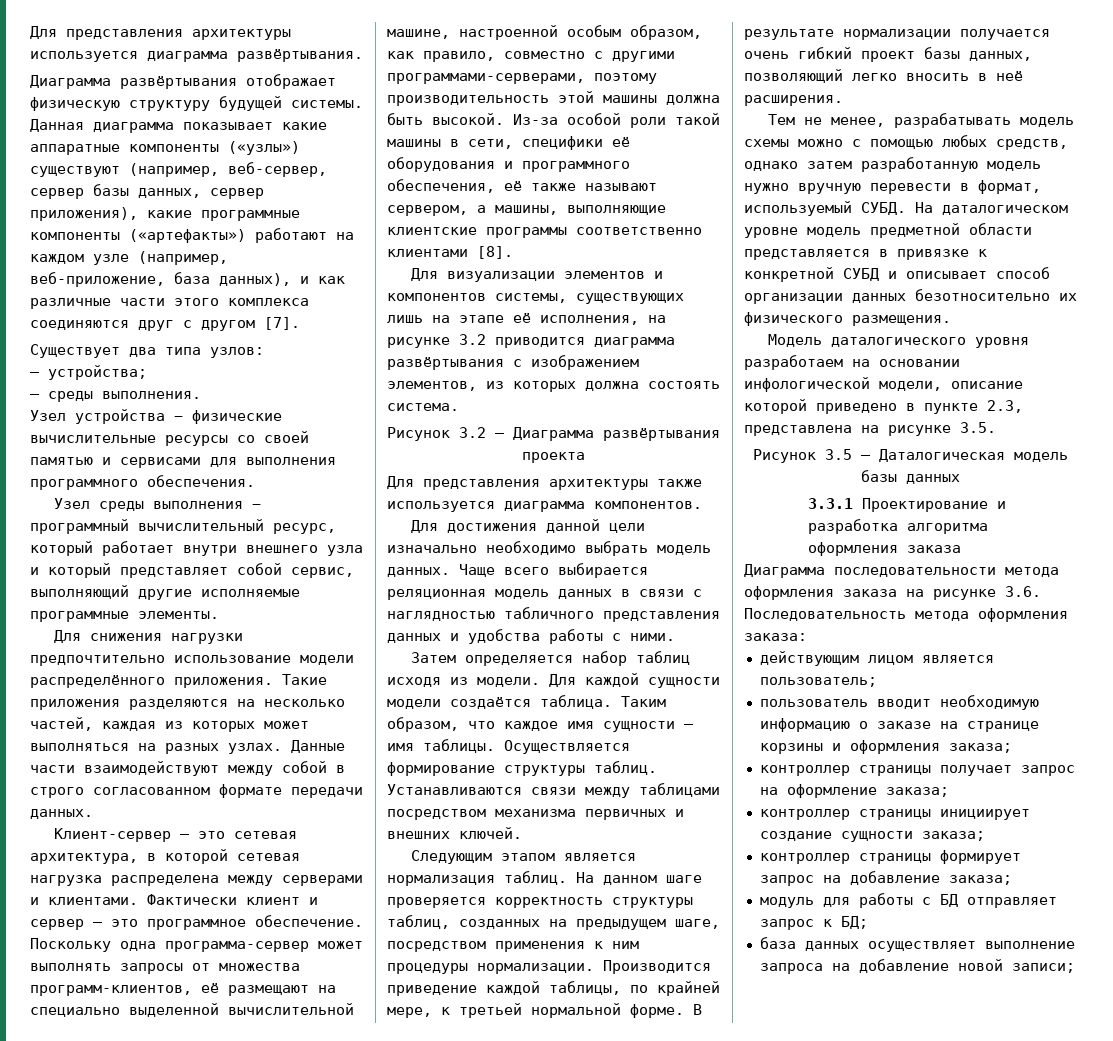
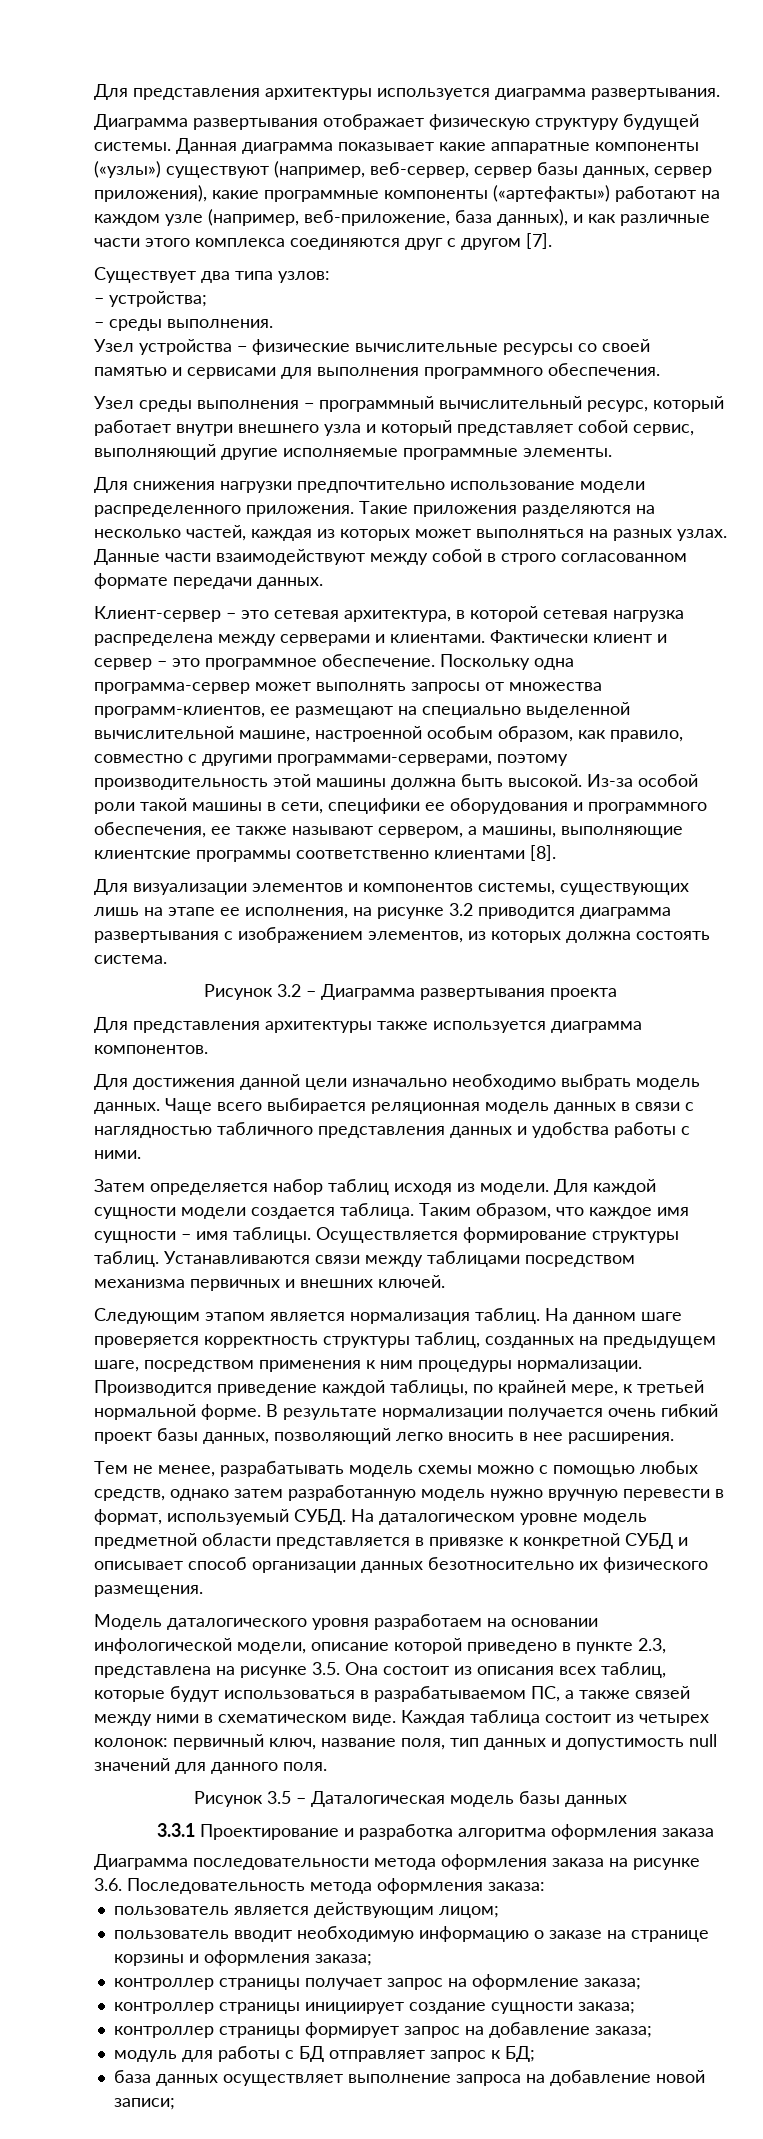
- Для представления архитектуры используется диаграмма развёртывания.
- Диаграмма развёртывания отображает физическую структуру будущей системы.
+ Для представления архитектуры используется диаграмма развертывания.
+ Диаграмма развертывания отображает физическую структуру будущей системы.
- Для снижения нагрузки предпочтительно использование модели распределённого приложения.
+ Для снижения нагрузки предпочтительно использование модели распределенного приложения.
- Поскольку одна программа-сервер может выполнять запросы от множества программ-клиентов, её размещают на специально выделенной вычислительной машине, настроенной особым образом, как правило, совместно с другими программами-серверами, поэтому производительность этой машины должна быть высокой.
+ Поскольку одна программа-сервер может выполнять запросы от множества программ-клиентов, ее размещают на специально выделенной вычислительной машине, настроенной особым образом, как правило, совместно с другими программами-серверами, поэтому производительность этой машины должна быть высокой.
- Из-за особой роли такой машины в сети, специфики её оборудования и программного обеспечения, её также называют сервером, а машины, выполняющие клиентские программы соответственно клиентами [8].
+ Из-за особой роли такой машины в сети, специфики ее оборудования и программного обеспечения, ее также называют сервером, а машины, выполняющие клиентские программы соответственно клиентами [8].
- Для визуализации элементов и компонентов системы, существующих лишь на этапе её исполнения, на рисунке 3.2 приводится диаграмма развёртывания с изображением элементов, из которых должна состоять система.
+ Для визуализации элементов и компонентов системы, существующих лишь на этапе ее исполнения, на рисунке 3.2 приводится диаграмма развертывания с изображением элементов, из которых должна состоять система.
- Рисунок 3.2 – Диаграмма развёртывания проекта
+ Рисунок 3.2 – Диаграмма развертывания проекта
- Для каждой сущности модели создаётся таблица.
+ Для каждой сущности модели создается таблица.
- В результате нормализации получается очень гибкий проект базы данных, позволяющий легко вносить в неё расширения.
+ В результате нормализации получается очень гибкий проект базы данных, позволяющий легко вносить в нее расширения.
- Модель даталогического уровня разработаем на основании инфологической модели, описание которой приведено в пункте 2.3, представлена на рисунке 3.5.
+ Модель даталогического уровня разработаем на основании инфологической модели, описание которой приведено в пункте 2.3, представлена на рисунке 3.5. Она состоит из описания всех таблиц, которые будут использоваться в разрабатываемом ПС, а также связей между ними в схематическом виде. Каждая таблица состоит из четырех колонок: первичный ключ, название поля, тип данных и допустимость null значений для данного поля.
- действующим лицом является пользователь;
+ пользователь является действующим лицом;

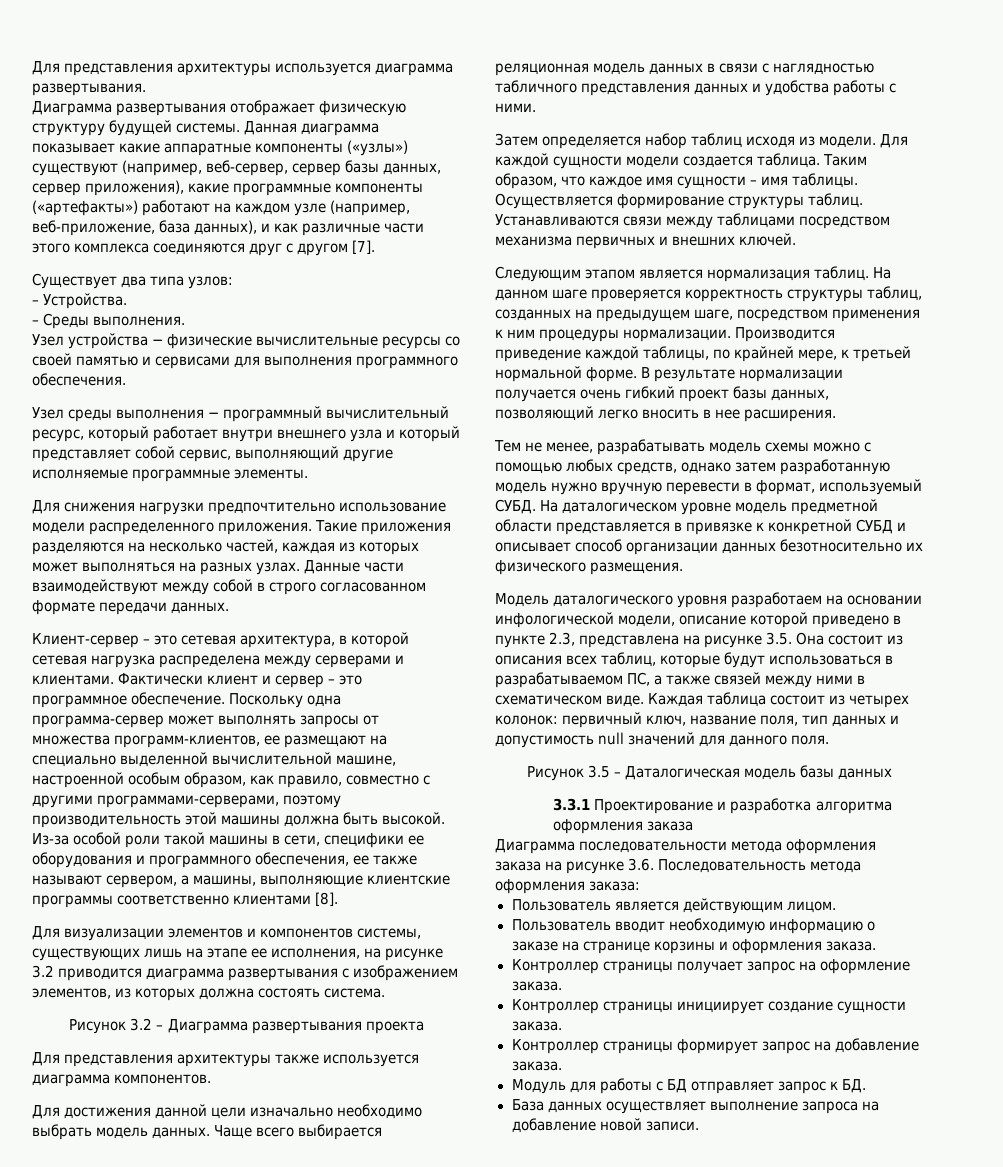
- – устройства;
- – среды выполнения.
+ – Устройства.
+ – Среды выполнения.
- пользователь является действующим лицом;
- пользователь вводит необходимую информацию о заказе на странице корзины и оформления заказа;
- контроллер страницы получает запрос на оформление заказа;
- контроллер страницы инициирует создание сущности заказа;
- контроллер страницы формирует запрос на добавление заказа;
- модуль для работы с БД отправляет запрос к БД;
- база данных осуществляет выполнение запроса на добавление новой записи;
+ Пользователь является действующим лицом.
+ Пользователь вводит необходимую информацию о заказе на странице корзины и оформления заказа.
+ Контроллер страницы получает запрос на оформление заказа.
+ Контроллер страницы инициирует создание сущности заказа.
+ Контроллер страницы формирует запрос на добавление заказа.
+ Модуль для работы с БД отправляет запрос к БД.
+ База данных осуществляет выполнение запроса на добавление новой записи.

